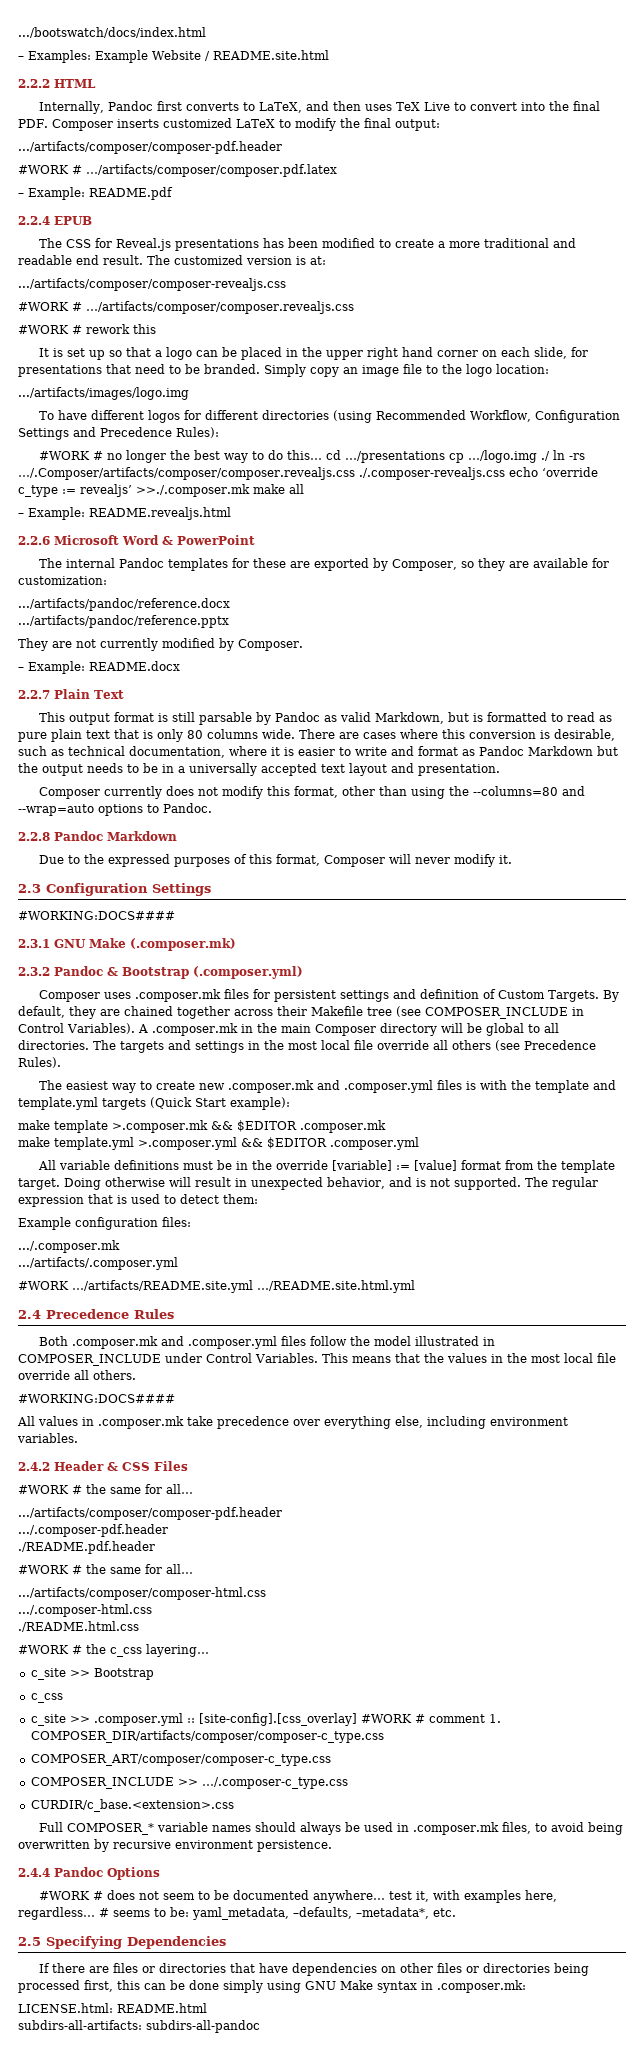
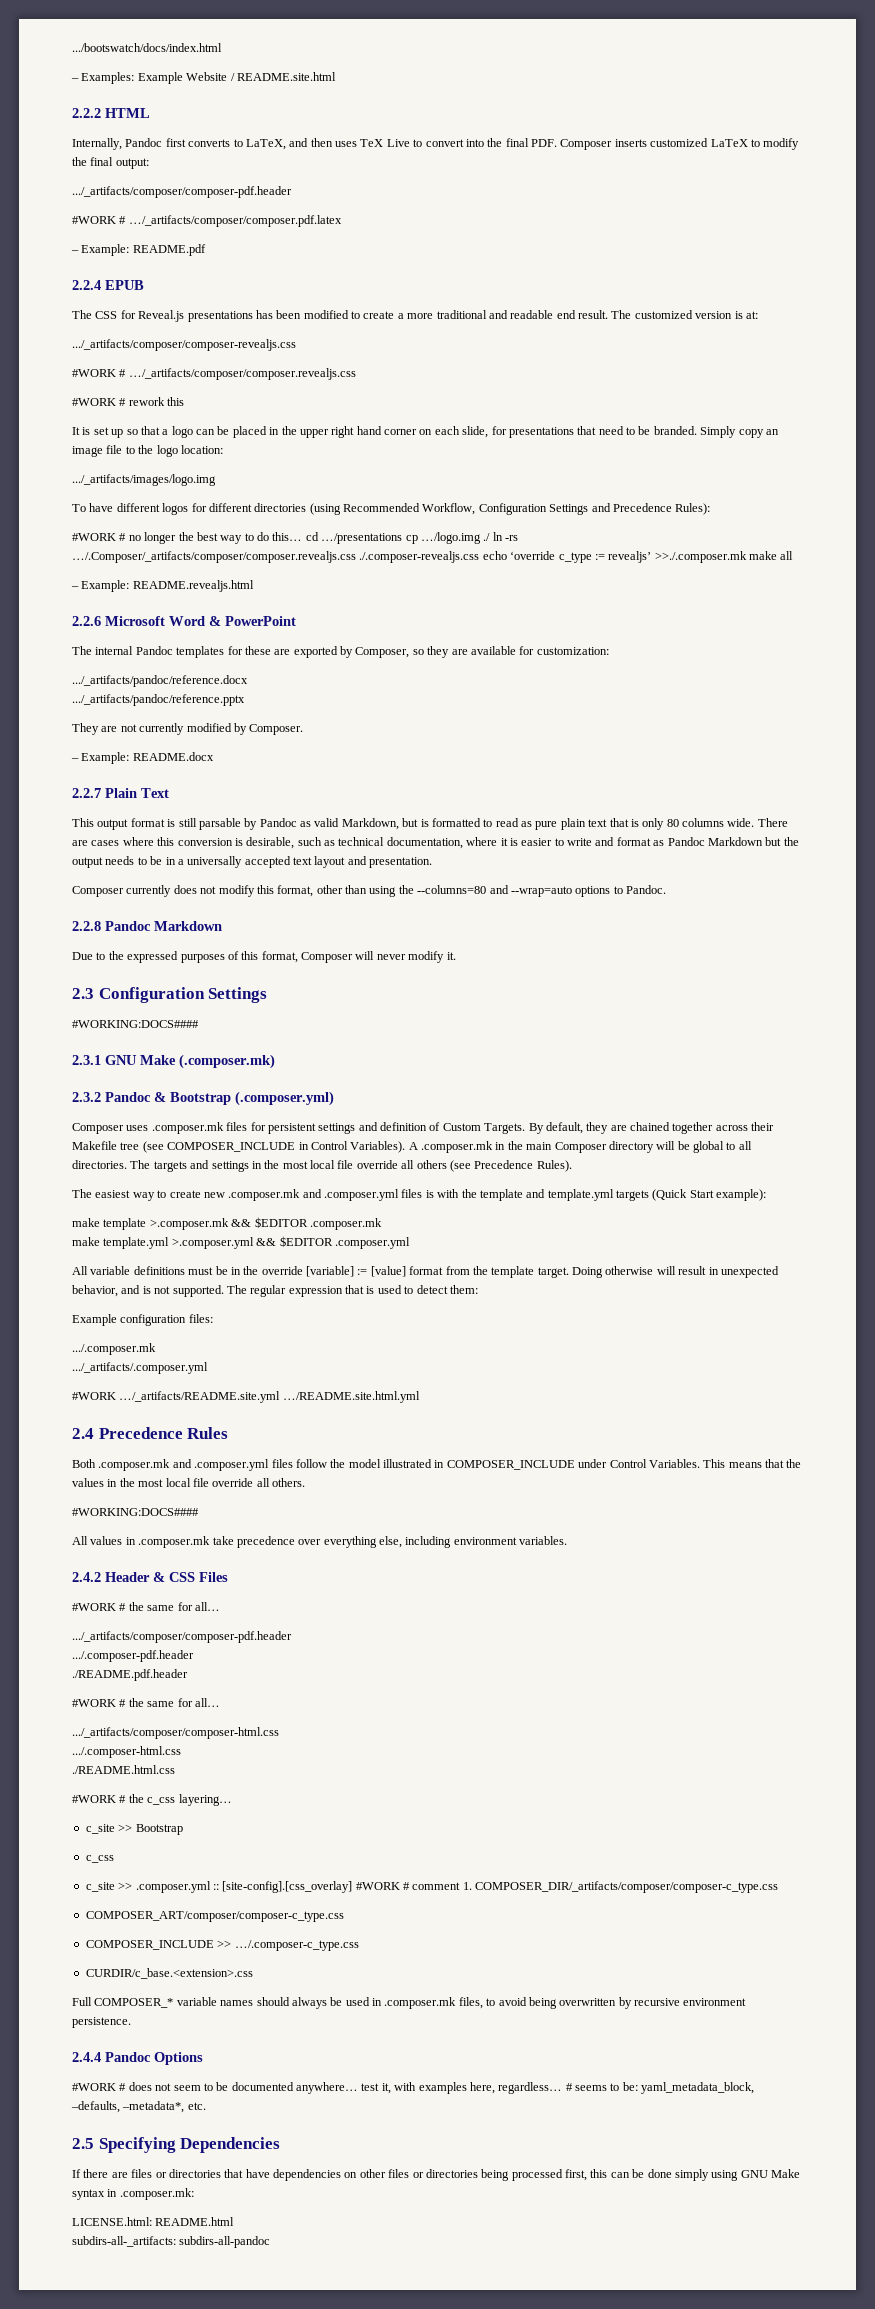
  Internally, Pandoc first converts to LaTeX, and then uses TeX Live to convert into the final PDF. Composer inserts customized LaTeX to modify the final output:
- .../artifacts/composer/composer-pdf.header
- #WORK # …/artifacts/composer/composer.pdf.latex
+ .../_artifacts/composer/composer-pdf.header
+ #WORK # …/_artifacts/composer/composer.pdf.latex
- .../artifacts/composer/composer-revealjs.css
- #WORK # …/artifacts/composer/composer.revealjs.css
+ .../_artifacts/composer/composer-revealjs.css
+ #WORK # …/_artifacts/composer/composer.revealjs.css
- .../artifacts/images/logo.img
+ .../_artifacts/images/logo.img
- #WORK # no longer the best way to do this… cd …/presentations cp …/logo.img ./ ln -rs …/.Composer/artifacts/composer/composer.revealjs.css ./.composer-revealjs.css echo ‘override c_type := revealjs’ >>./.composer.mk make all
+ #WORK # no longer the best way to do this… cd …/presentations cp …/logo.img ./ ln -rs …/.Composer/_artifacts/composer/composer.revealjs.css ./.composer-revealjs.css echo ‘override c_type := revealjs’ >>./.composer.mk make all
- .../artifacts/pandoc/reference.docx
- .../artifacts/pandoc/reference.pptx
+ .../_artifacts/pandoc/reference.docx
+ .../_artifacts/pandoc/reference.pptx
- .../artifacts/.composer.yml
- #WORK …/artifacts/README.site.yml …/README.site.html.yml
+ .../_artifacts/.composer.yml
+ #WORK …/_artifacts/README.site.yml …/README.site.html.yml
  2.4.2 Header & CSS Files
  #WORK # the same for all…
- .../artifacts/composer/composer-pdf.header
+ .../_artifacts/composer/composer-pdf.header
- .../artifacts/composer/composer-html.css
+ .../_artifacts/composer/composer-html.css
- c_site >> .composer.yml :: [site-config].[css_overlay] #WORK # comment 1. COMPOSER_DIR/artifacts/composer/composer-c_type.css
+ c_site >> .composer.yml :: [site-config].[css_overlay] #WORK # comment 1. COMPOSER_DIR/_artifacts/composer/composer-c_type.css
- # seems to be: yaml_metadata, –defaults, –metadata*, etc.
+ # seems to be: yaml_metadata_block, –defaults, –metadata*, etc.
- subdirs-all-artifacts: subdirs-all-pandoc
+ subdirs-all-_artifacts: subdirs-all-pandoc

